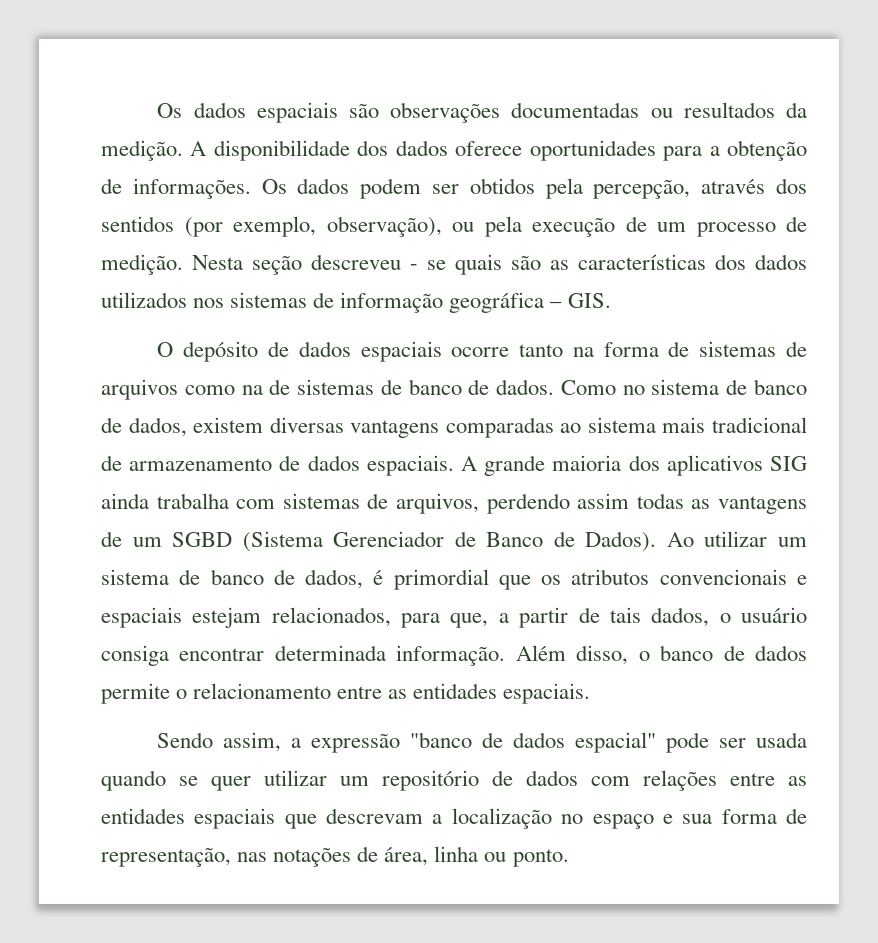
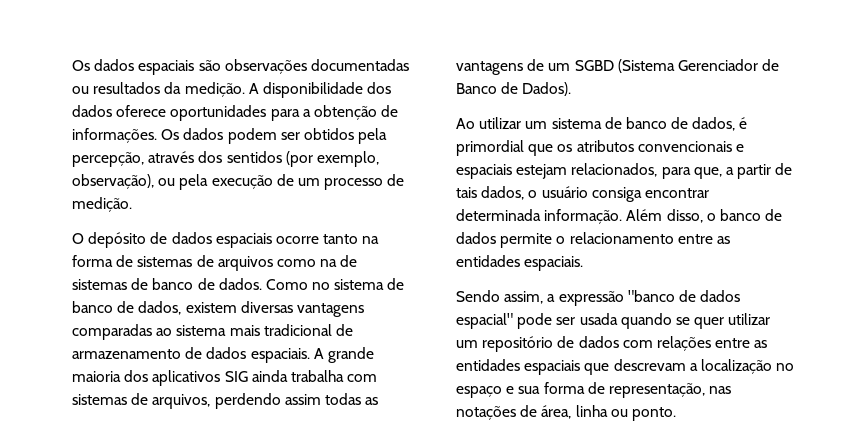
- Nesta seção descreveu - se quais são as características dos dados utilizados nos sistemas de informação geográfica – GIS.
- A grande maioria dos aplicativos SIG ainda trabalha com sistemas de arquivos, perdendo assim todas as vantagens de um SGBD (Sistema Gerenciador de Banco de Dados). Ao utilizar um sistema de banco de dados, é primordial que os atributos convencionais e espaciais estejam relacionados, para que, a partir de tais dados, o usuário consiga encontrar determinada informação.
+ A grande maioria dos aplicativos SIG ainda trabalha com sistemas de arquivos, perdendo assim todas as vantagens de um SGBD (Sistema Gerenciador de Banco de Dados).
+ Ao utilizar um sistema de banco de dados, é primordial que os atributos convencionais e espaciais estejam relacionados, para que, a partir de tais dados, o usuário consiga encontrar determinada informação.

